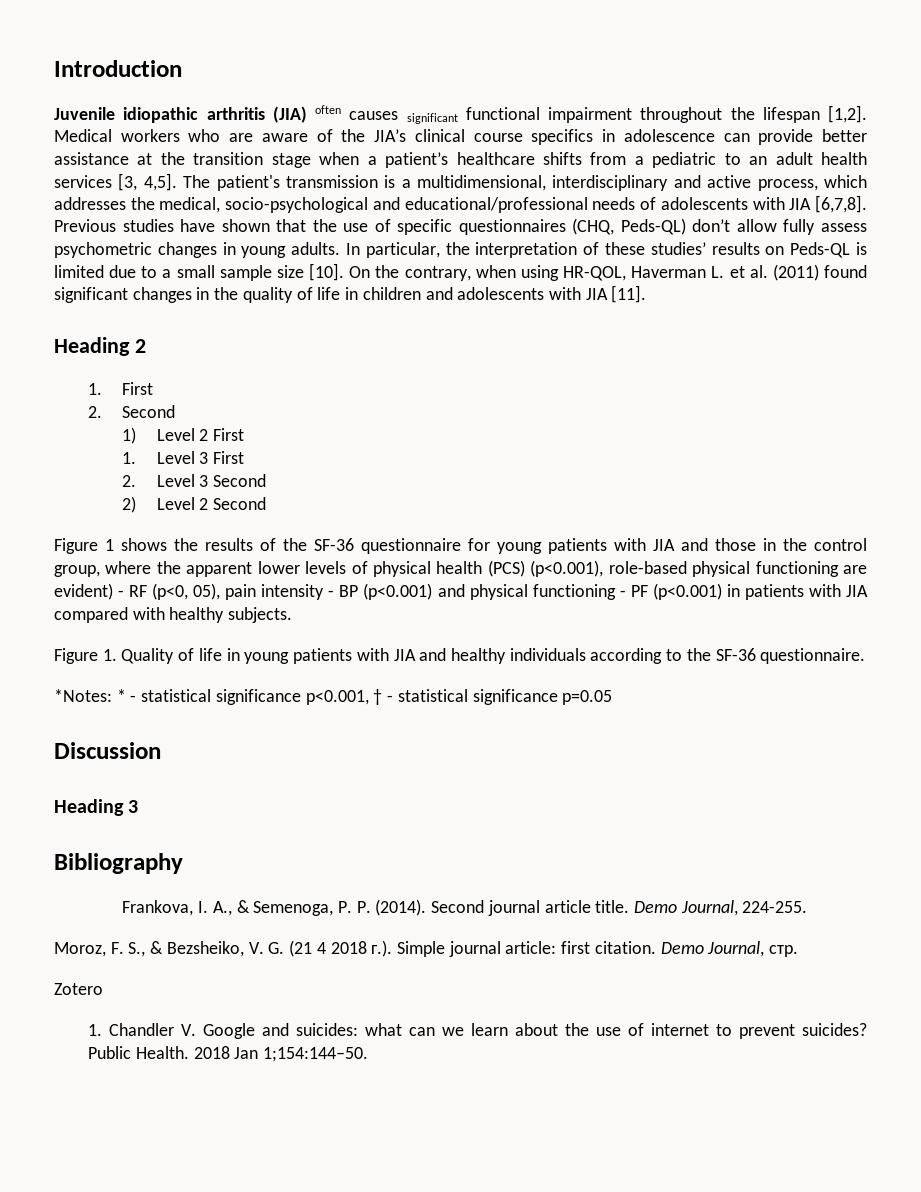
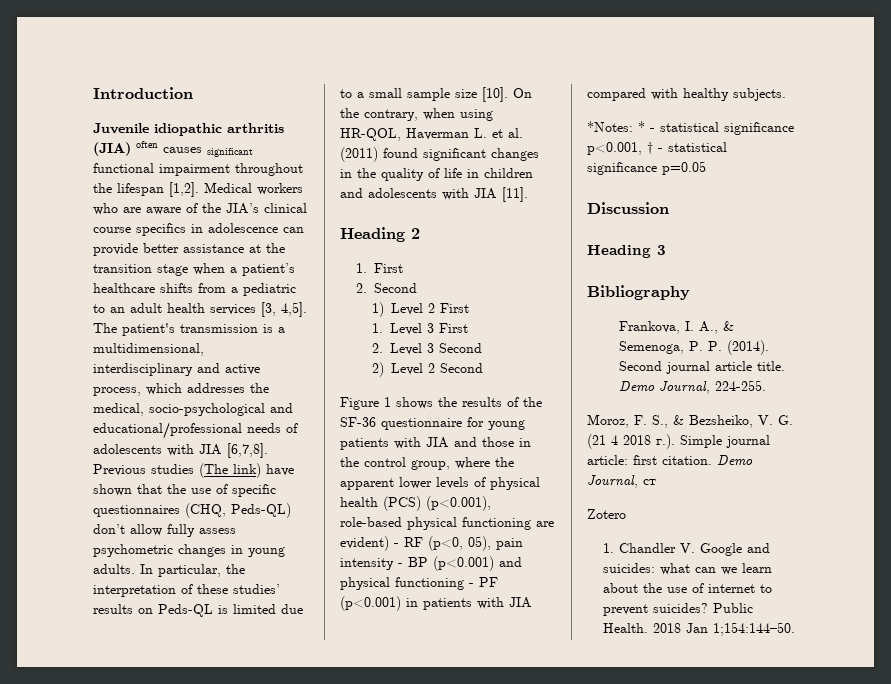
- Previous studies have shown that the use of specific questionnaires (CHQ, Peds-QL) don’t allow fully assess psychometric changes in young adults.
+ Previous studies (The link) have shown that the use of specific questionnaires (CHQ, Peds-QL) don’t allow fully assess psychometric changes in young adults.
- Figure 1. Quality of life in young patients with JIA and healthy individuals according to the SF-36 questionnaire.
- Demo Journal, стр.
+ Demo Journal, ст

